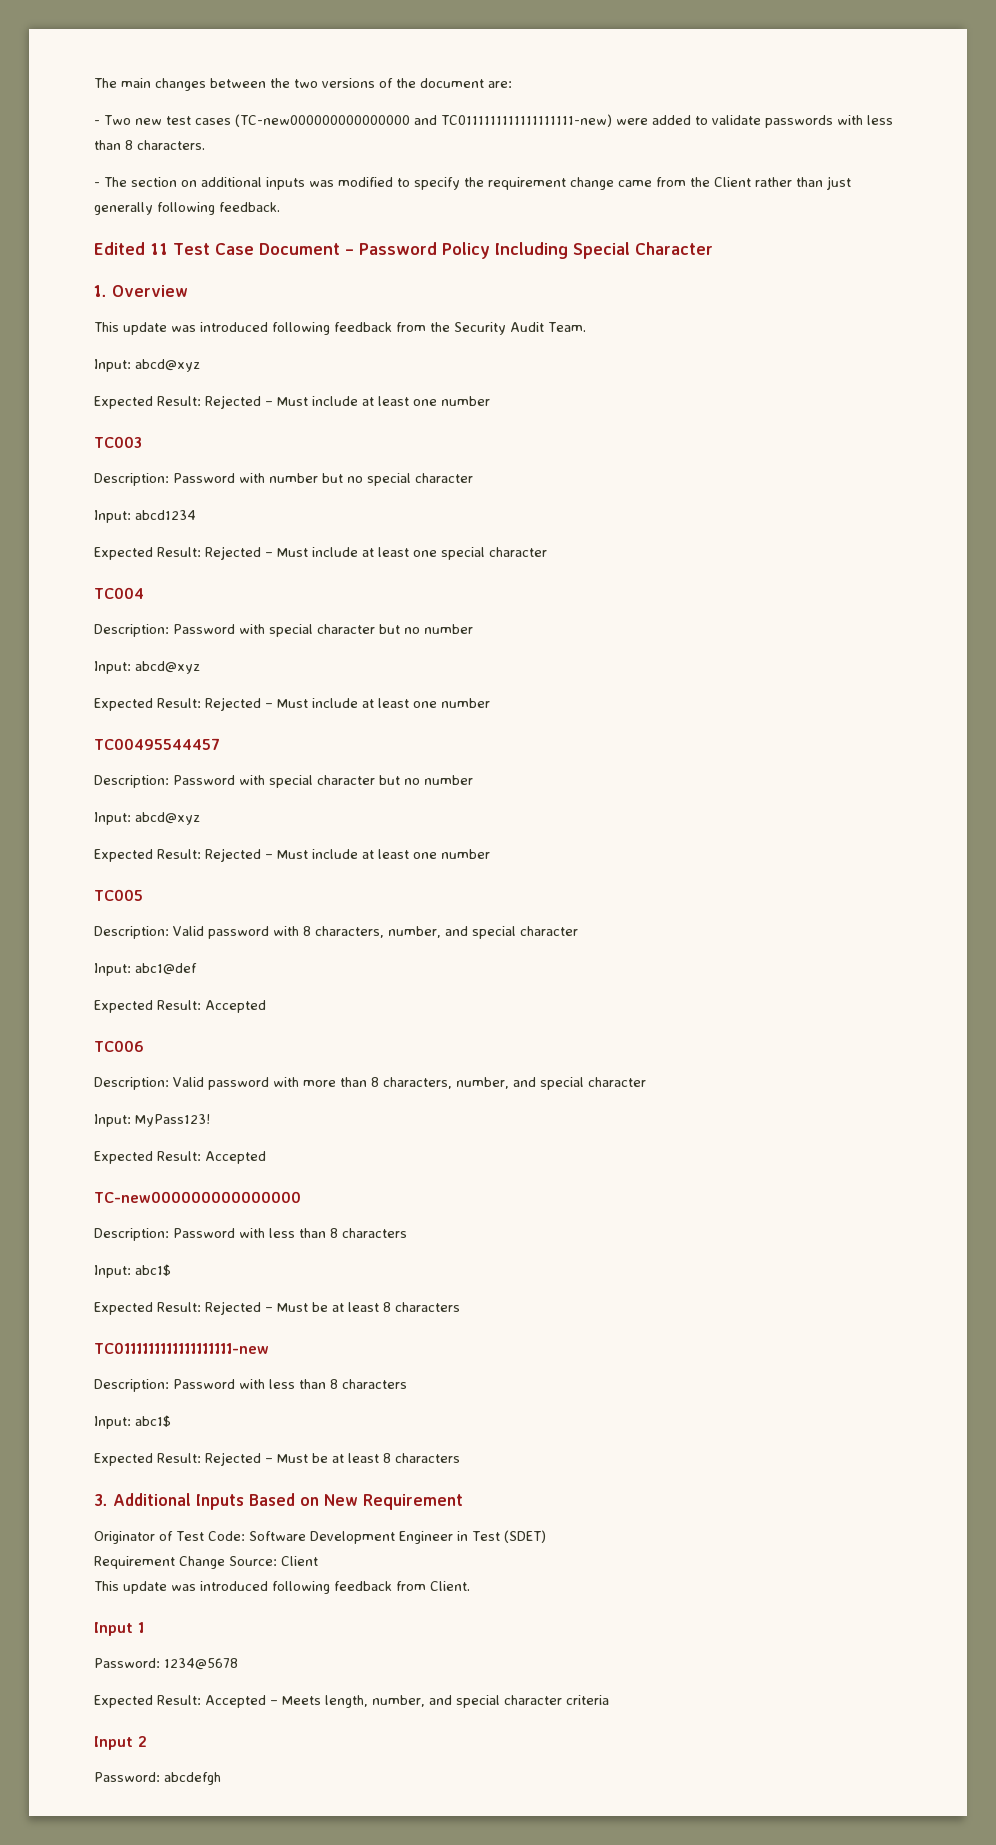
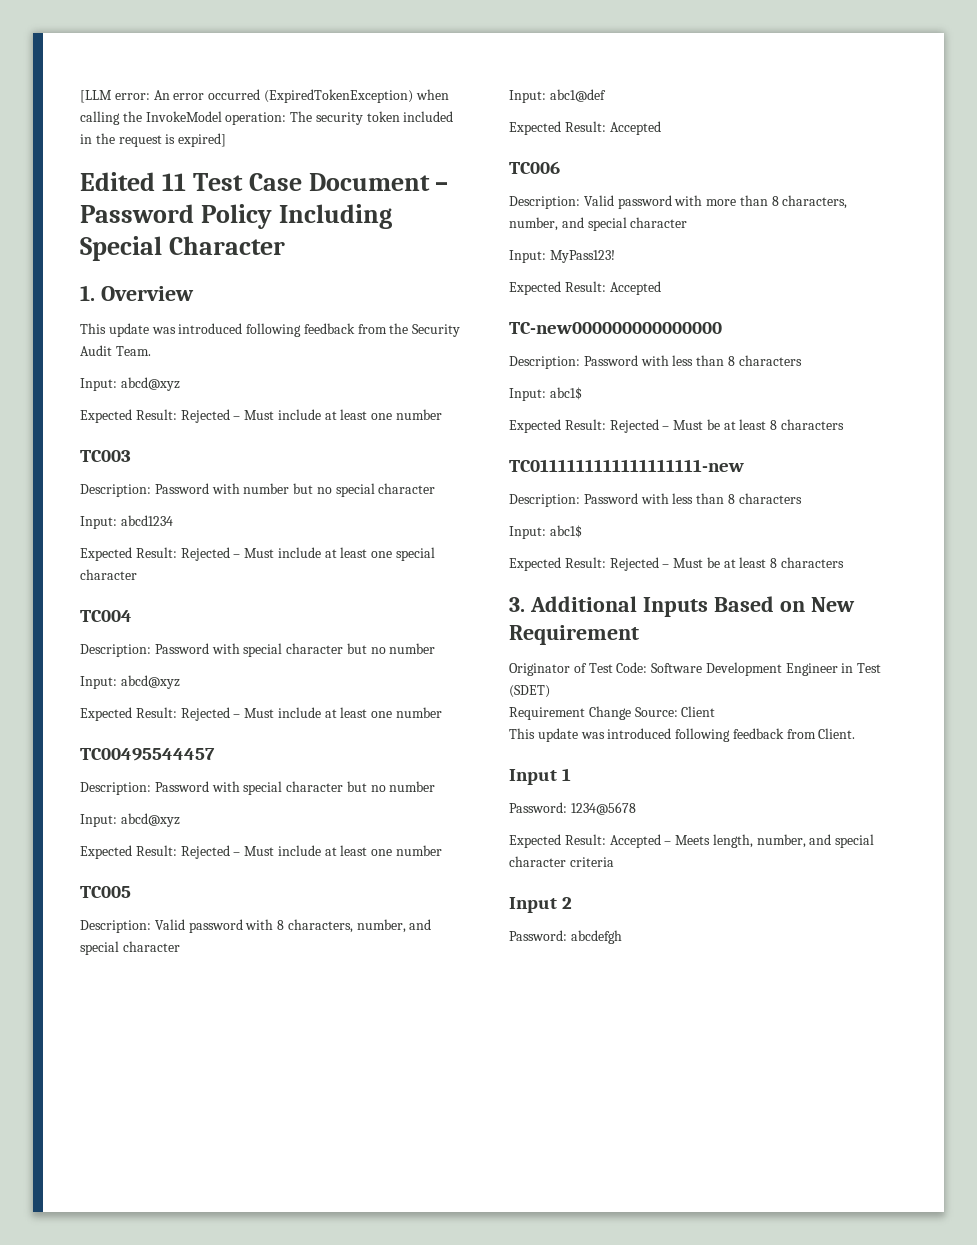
- The main changes between the two versions of the document are:
- - Two new test cases (TC-new000000000000000 and TC0111111111111111111-new) were added to validate passwords with less than 8 characters.
- - The section on additional inputs was modified to specify the requirement change came from the Client rather than just generally following feedback.
+ [LLM error: An error occurred (ExpiredTokenException) when calling the InvokeModel operation: The security token included in the request is expired]

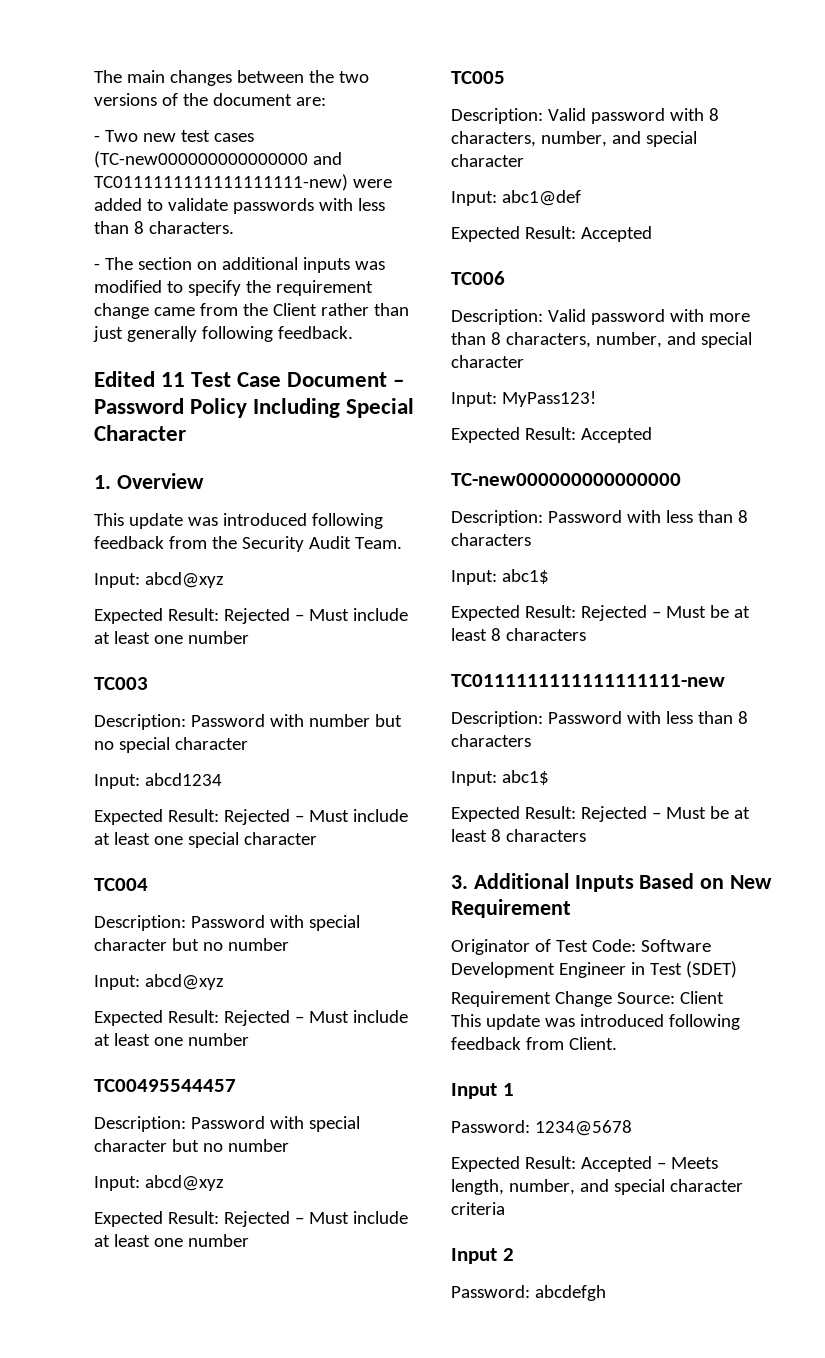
- [LLM error: An error occurred (ExpiredTokenException) when calling the InvokeModel operation: The security token included in the request is expired]
+ The main changes between the two versions of the document are:
+ - Two new test cases (TC-new000000000000000 and TC0111111111111111111-new) were added to validate passwords with less than 8 characters.
+ - The section on additional inputs was modified to specify the requirement change came from the Client rather than just generally following feedback.

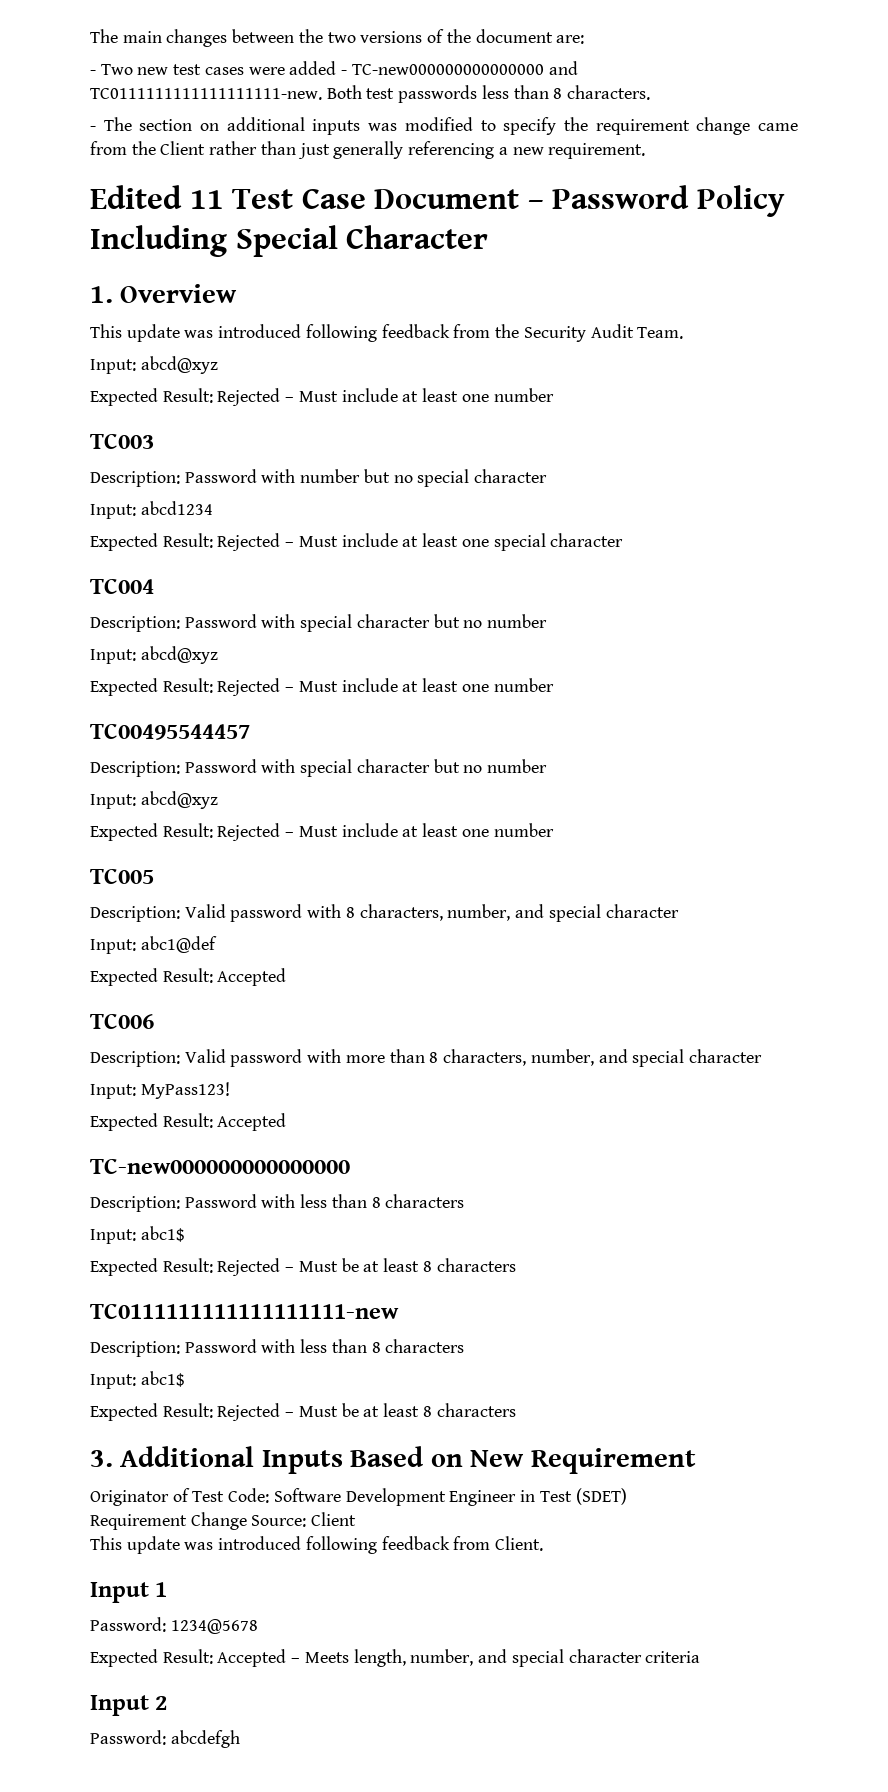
- - Two new test cases (TC-new000000000000000 and TC0111111111111111111-new) were added to validate passwords with less than 8 characters.
+ - Two new test cases were added - TC-new000000000000000 and TC0111111111111111111-new. Both test passwords less than 8 characters.
- - The section on additional inputs was modified to specify the requirement change came from the Client rather than just generally following feedback.
+ - The section on additional inputs was modified to specify the requirement change came from the Client rather than just generally referencing a new requirement.

